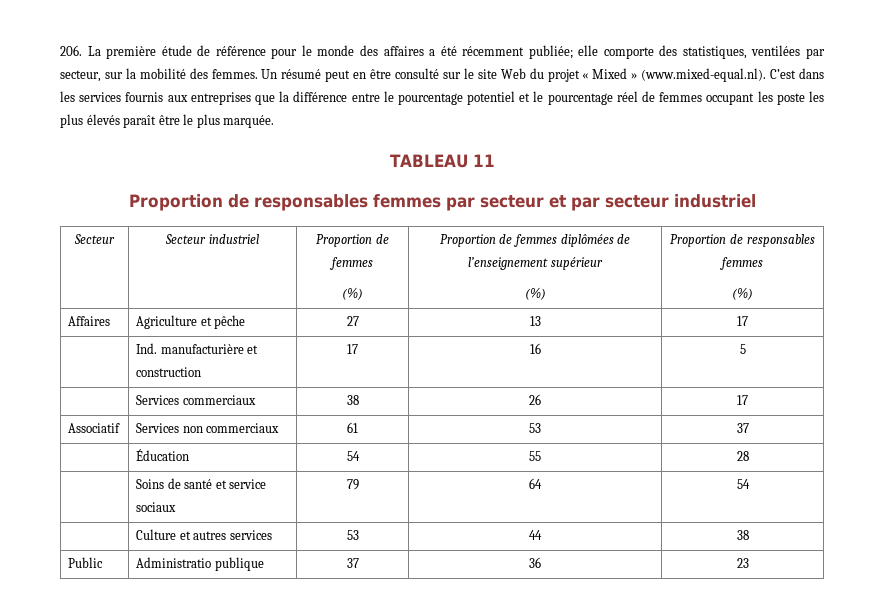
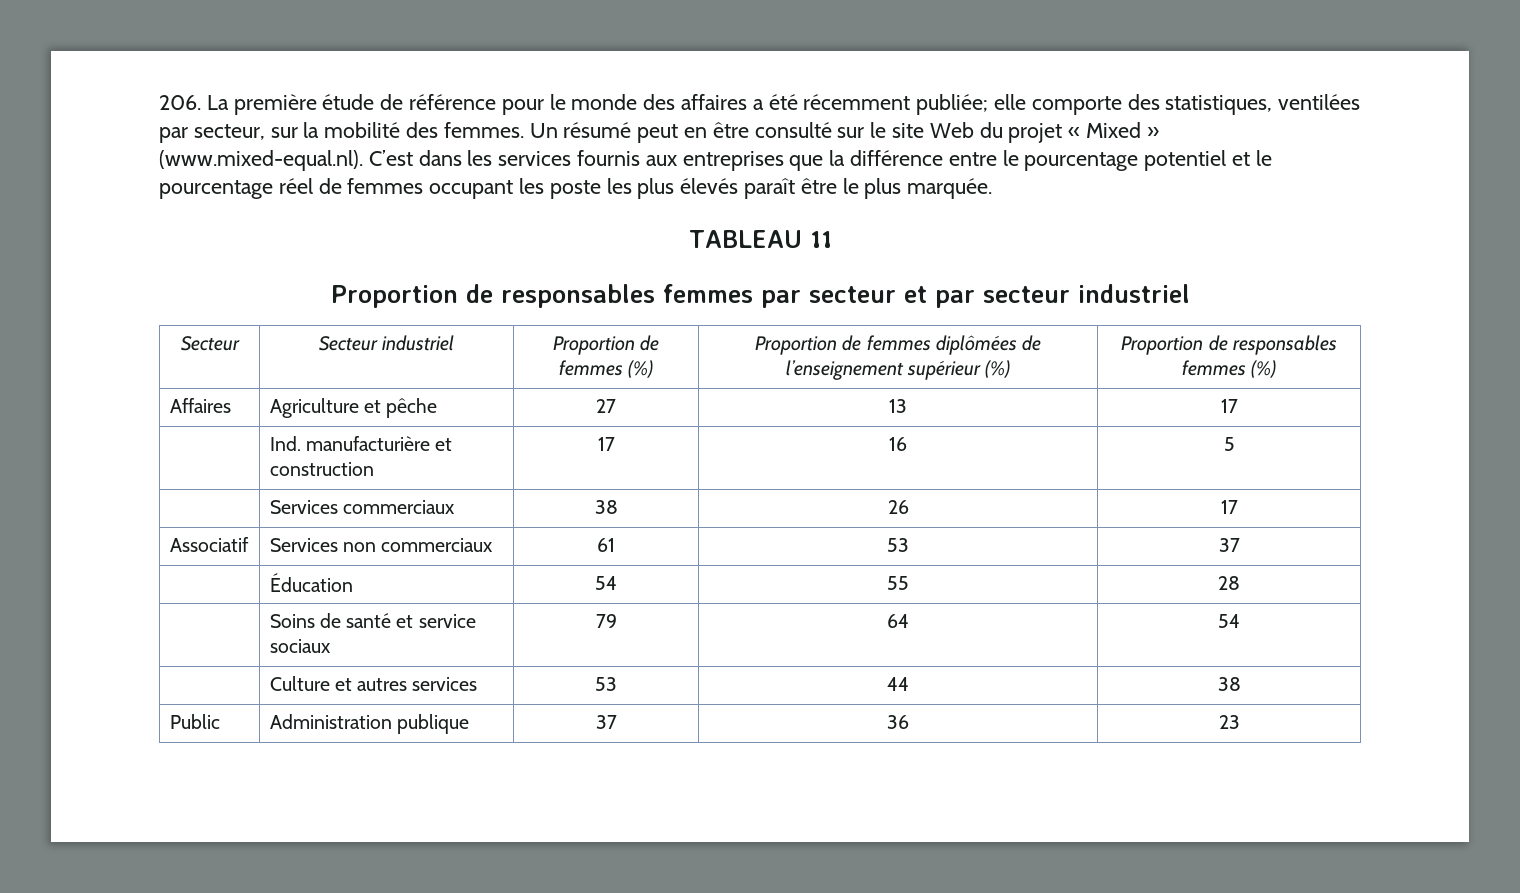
- Secteur | Secteur industriel | Proportion de femmes
- (%) | Proportion de femmes diplômées de l’enseignement supérieur
- (%) | Proportion de responsables femmes
- (%)
+ Secteur | Secteur industriel | Proportion de femmes (%) | Proportion de femmes diplômées de l’enseignement supérieur (%) | Proportion de responsables femmes (%)
- Public | Administratio publique | 37 | 36 | 23
+ Public | Administration publique | 37 | 36 | 23

